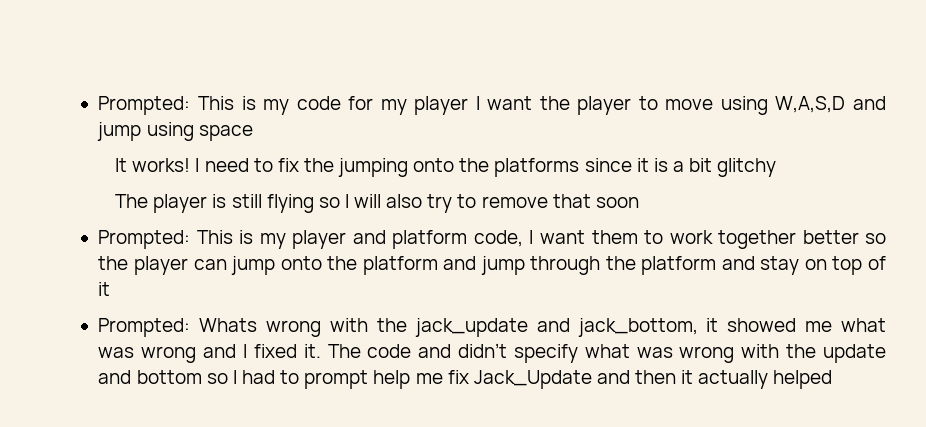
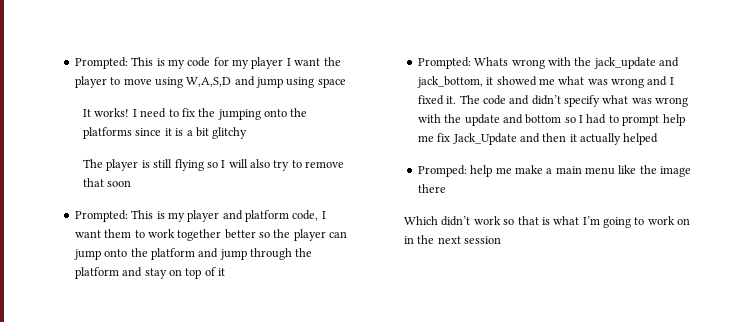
+ Promped: help me make a main menu like the image there
+ Which didn’t work so that is what I’m going to work on in the next session

